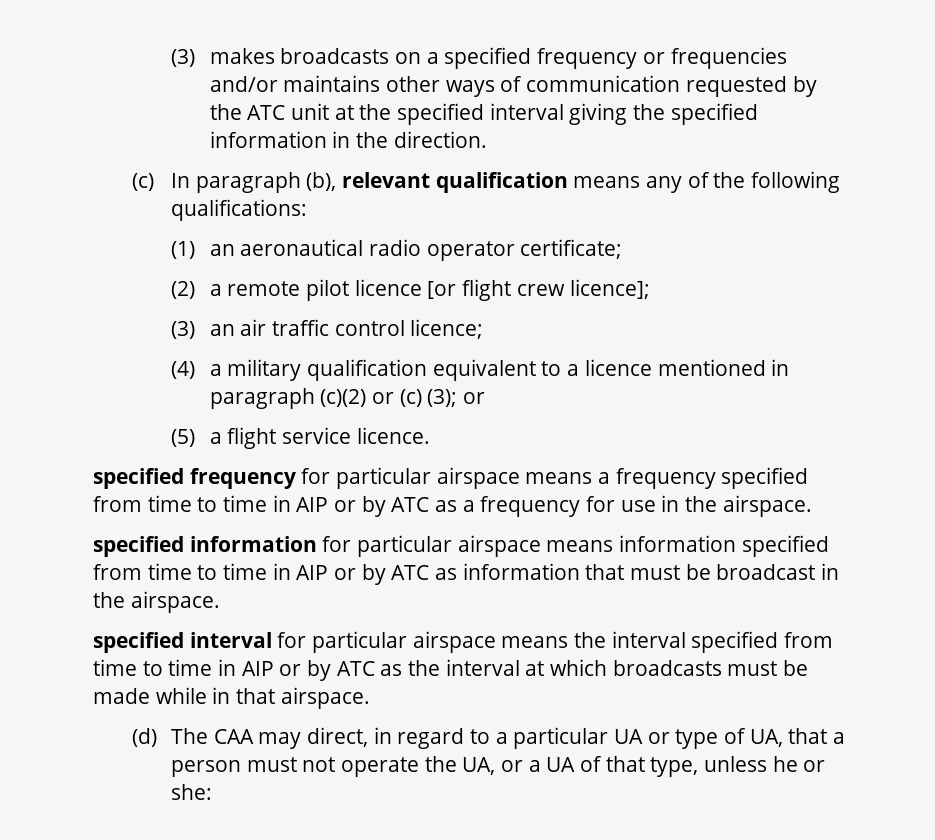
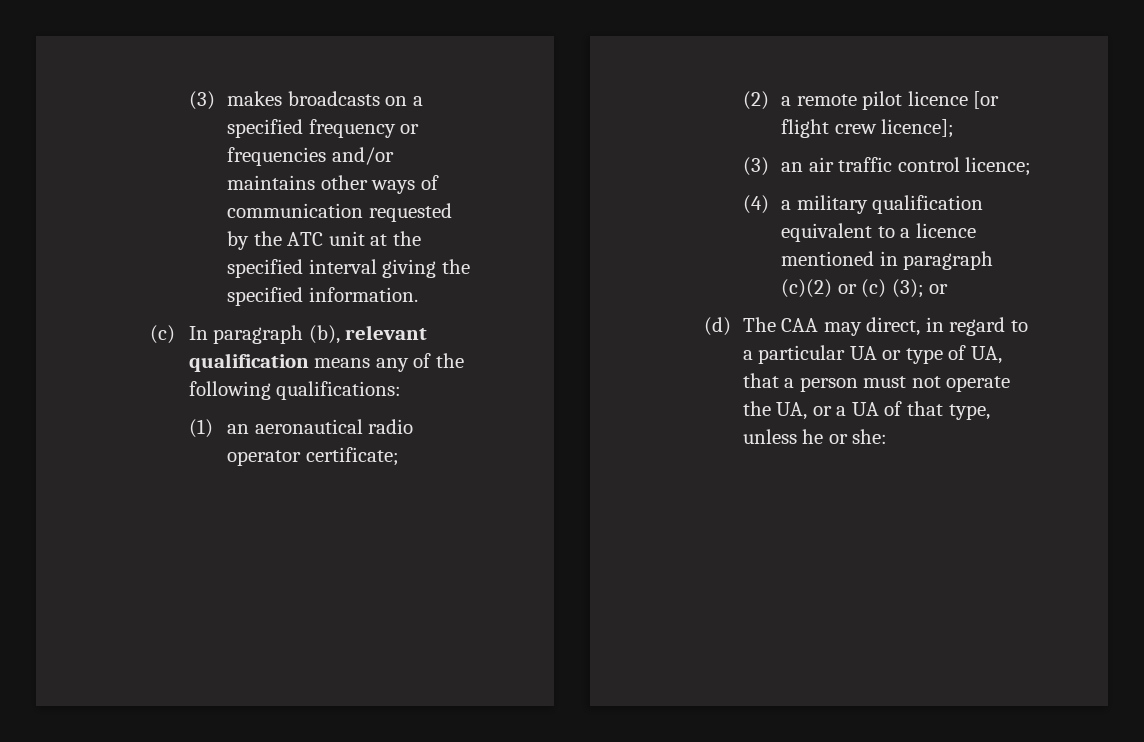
- (3) makes broadcasts on a specified frequency or frequencies and/or maintains other ways of communication requested by the ATC unit at the specified interval giving the specified information in the direction.
+ (3) makes broadcasts on a specified frequency or frequencies and/or maintains other ways of communication requested by the ATC unit at the specified interval giving the specified information.
- (5) a flight service licence.
- specified frequency for particular airspace means a frequency specified from time to time in AIP or by ATC as a frequency for use in the airspace.
- specified information for particular airspace means information specified from time to time in AIP or by ATC as information that must be broadcast in the airspace.
- specified interval for particular airspace means the interval specified from time to time in AIP or by ATC as the interval at which broadcasts must be made while in that airspace.

